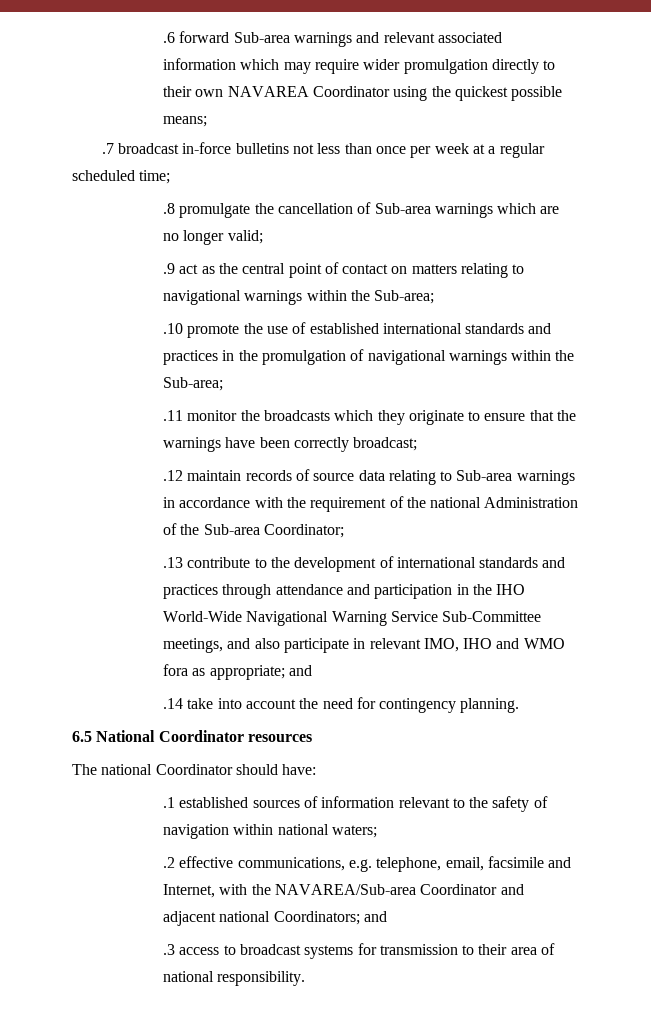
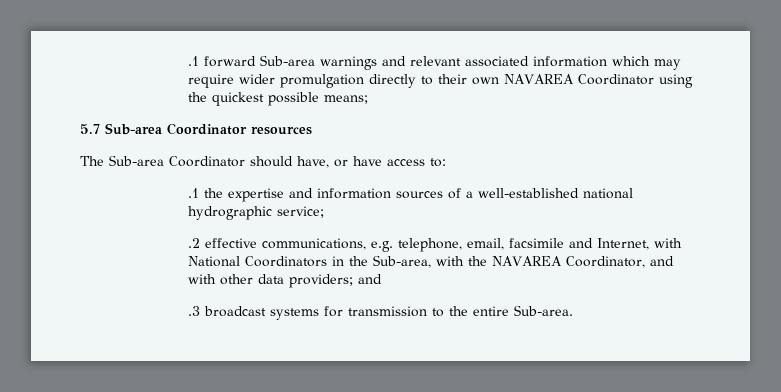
- .6 forward Sub-area warnings and relevant associated information which may require wider promulgation directly to their own NAVAREA Coordinator using the quickest possible means;
+ .1 forward Sub-area warnings and relevant associated information which may require wider promulgation directly to their own NAVAREA Coordinator using the quickest possible means;
- .7 broadcast in-force bulletins not less than once per week at a regular scheduled time;
- .8 promulgate the cancellation of Sub-area warnings which are no longer valid;
- .9 act as the central point of contact on matters relating to navigational warnings within the Sub-area;
- .10 promote the use of established international standards and practices in the promulgation of navigational warnings within the Sub-area;
- .11 monitor the broadcasts which they originate to ensure that the warnings have been correctly broadcast;
- .12 maintain records of source data relating to Sub-area warnings in accordance with the requirement of the national Administration of the Sub-area Coordinator;
- .13 contribute to the development of international standards and practices through attendance and participation in the IHO World-Wide Navigational Warning Service Sub-Committee meetings, and also participate in relevant IMO, IHO and WMO fora as appropriate; and
- .14 take into account the need for contingency planning.
- 6.5 National Coordinator resources
+ 5.7 Sub-area Coordinator resources
- The national Coordinator should have:
- .1 established sources of information relevant to the safety of navigation within national waters;
+ The Sub-area Coordinator should have, or have access to:
+ .1 the expertise and information sources of a well-established national hydrographic service;
- .2 effective communications, e.g. telephone, email, facsimile and Internet, with the NAVAREA/Sub-area Coordinator and adjacent national Coordinators; and
+ .2 effective communications, e.g. telephone, email, facsimile and Internet, with National Coordinators in the Sub-area, with the NAVAREA Coordinator, and with other data providers; and
- .3 access to broadcast systems for transmission to their area of national responsibility.
+ .3 broadcast systems for transmission to the entire Sub-area.

